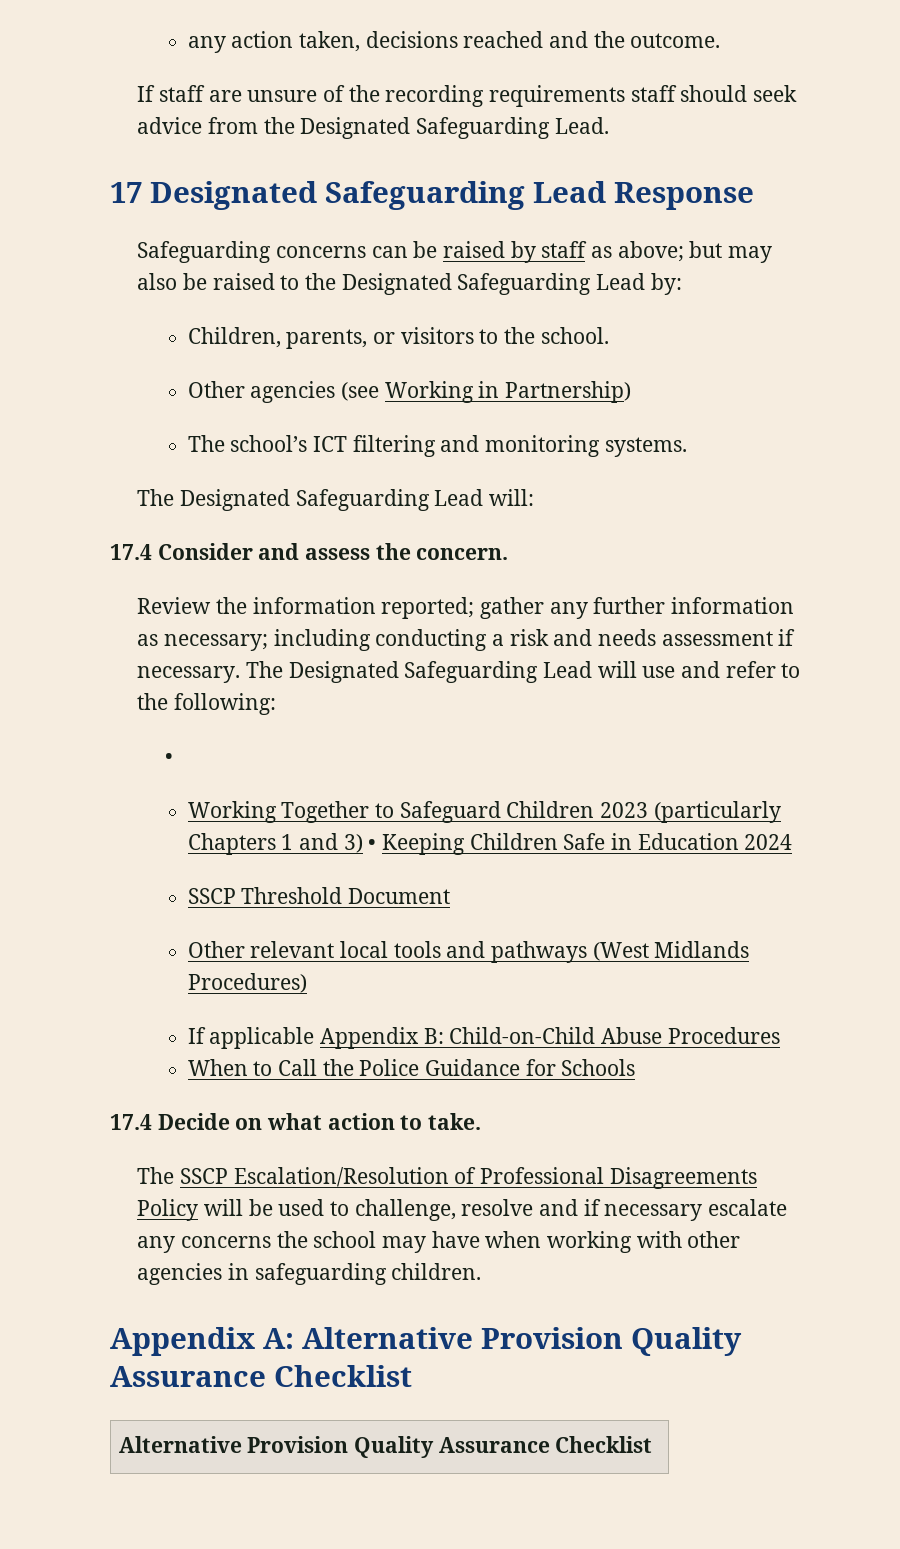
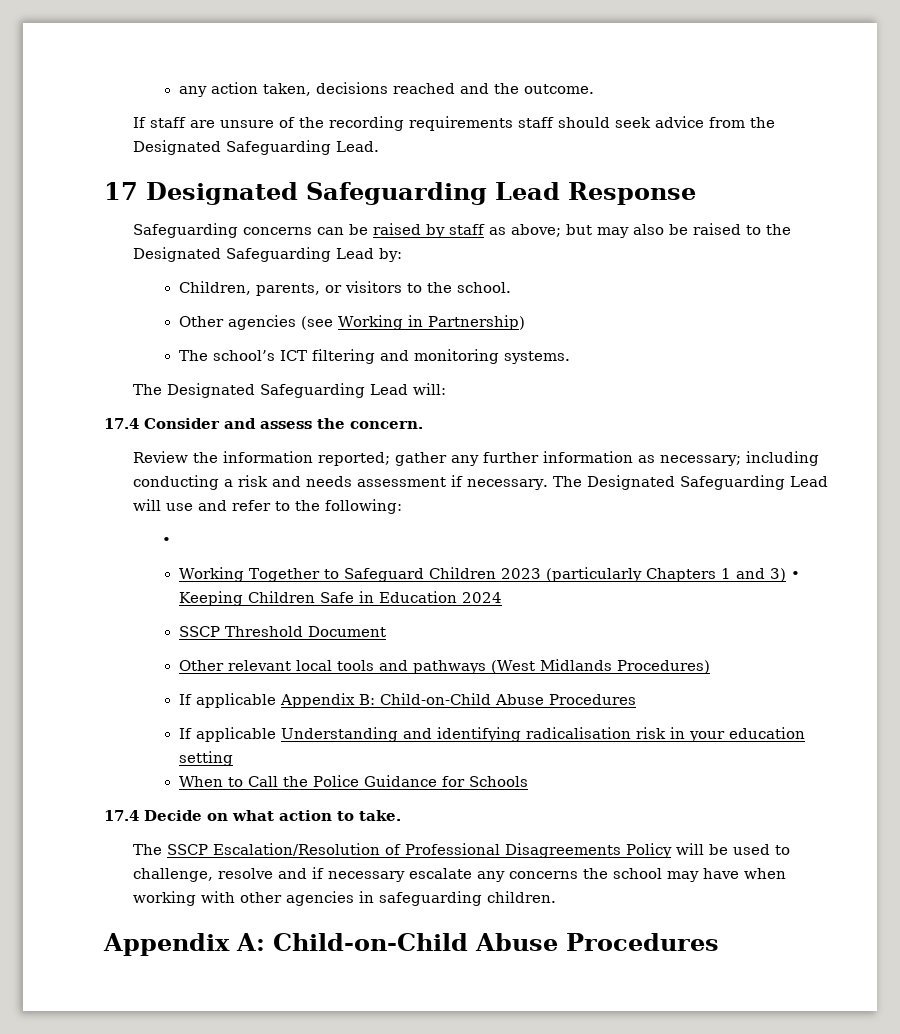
+ If applicable Understanding and identifying radicalisation risk in your education setting
- Appendix A: Alternative Provision Quality Assurance Checklist
- Alternative Provision Quality Assurance Checklist
+ Appendix A: Child-on-Child Abuse Procedures

